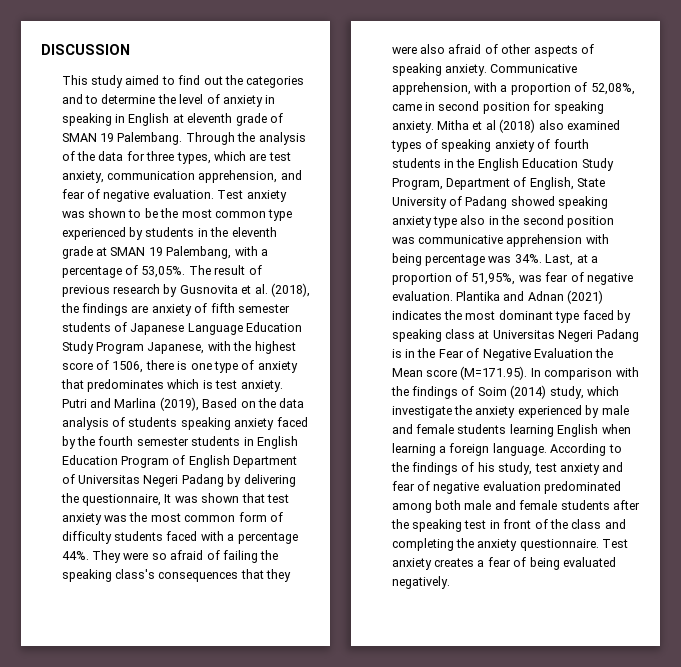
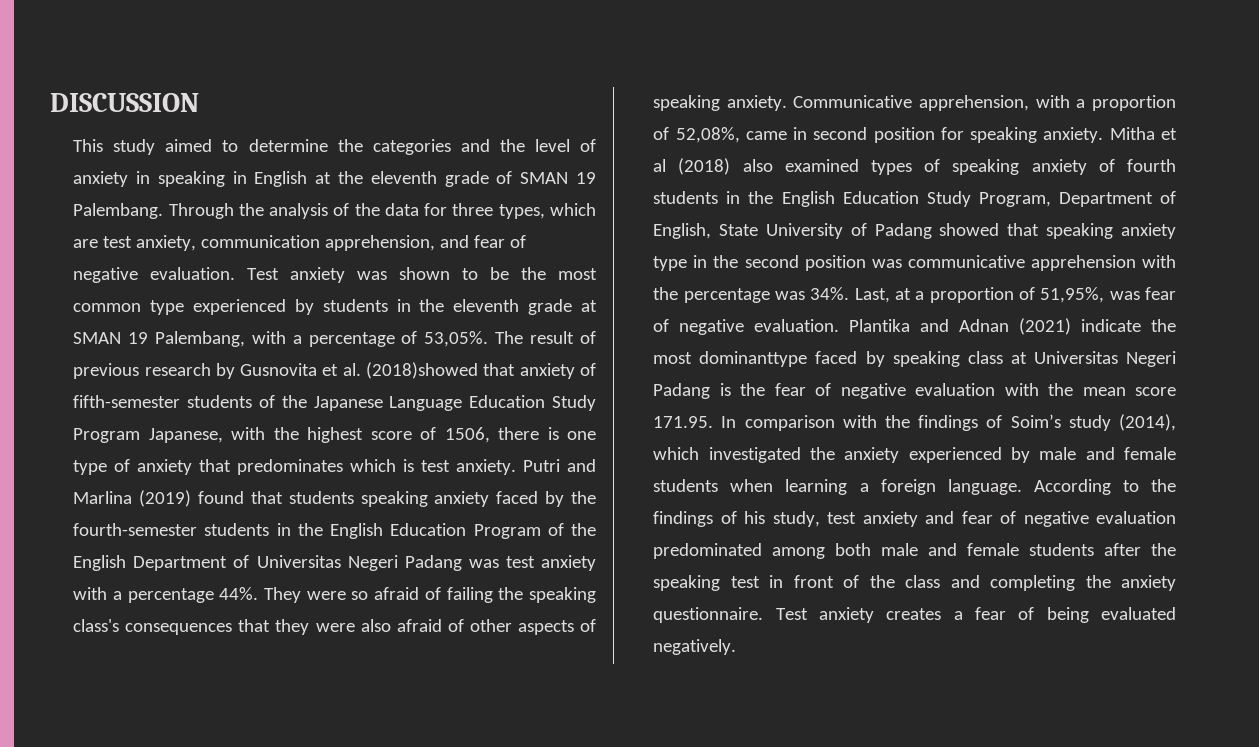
- This study aimed to find out the categories and to determine the level of anxiety in speaking in English at eleventh grade of SMAN 19 Palembang.
+ This study aimed to determine the categories and the level of anxiety in speaking in English at the eleventh grade of SMAN 19 Palembang.
- The result of previous research by Gusnovita et al. (2018), the findings are anxiety of fifth semester students of Japanese Language Education Study Program Japanese, with the highest score of 1506, there is one type of anxiety that predominates which is test anxiety.
+ The result of previous research by Gusnovita et al. (2018)showed that anxiety of fifth-semester students of the Japanese Language Education Study Program Japanese, with the highest score of 1506, there is one type of anxiety that predominates which is test anxiety.
- Putri and Marlina (2019), Based on the data analysis of students speaking anxiety faced by the fourth semester students in English Education Program of English Department of Universitas Negeri Padang by delivering the questionnaire, It was shown that test anxiety was the most common form of difficulty students faced with a percentage 44%.
+ Putri and Marlina (2019) found that students speaking anxiety faced by the fourth-semester students in the English Education Program of the English Department of Universitas Negeri Padang was test anxiety with a percentage 44%.
- Mitha et al (2018) also examined types of speaking anxiety of fourth students in the English Education Study Program, Department of English, State University of Padang showed speaking anxiety type also in the second position was communicative apprehension with being percentage was 34%.
+ Mitha et al (2018) also examined types of speaking anxiety of fourth students in the English Education Study Program, Department of English, State University of Padang showed that speaking anxiety type in the second position was communicative apprehension with the percentage was 34%.
- Plantika and Adnan (2021) indicates the most dominant type faced by speaking class at Universitas Negeri Padang is in the Fear of Negative Evaluation the Mean score (M=171.95). In comparison with the findings of Soim (2014) study, which investigate the anxiety experienced by male and female students learning English when learning a foreign language.
+ Plantika and Adnan (2021) indicate the most dominanttype faced by speaking class at Universitas Negeri Padang is the fear of negative evaluation with the mean score 171.95. In comparison with the findings of Soim’s study (2014), which investigated the anxiety experienced by male and female students when learning a foreign language.

